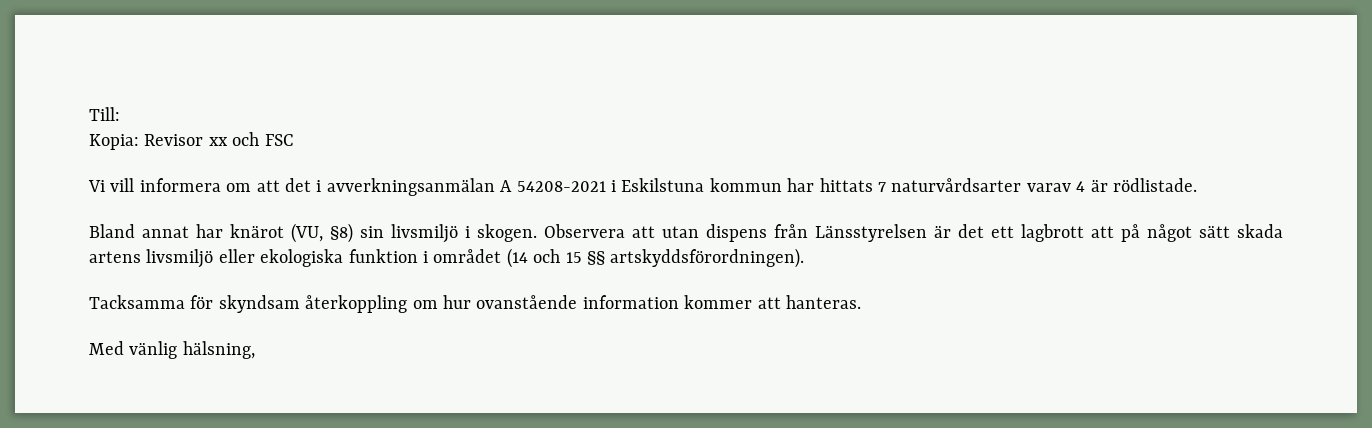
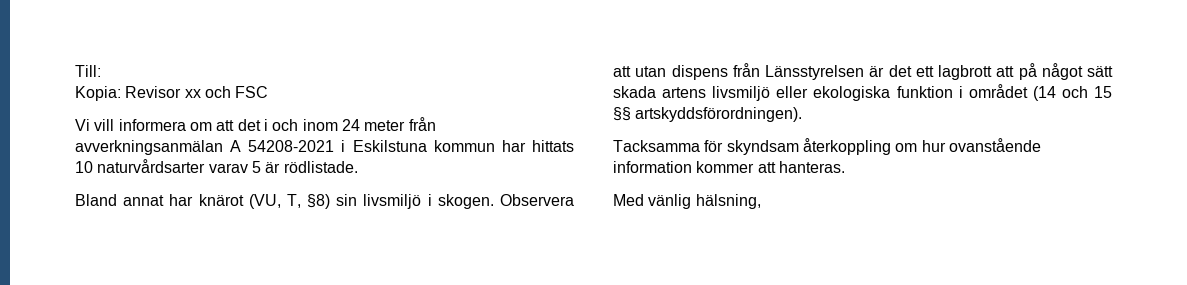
- Vi vill informera om att det i avverkningsanmälan A 54208-2021 i Eskilstuna kommun har hittats 7 naturvårdsarter varav 4 är rödlistade.
+ Vi vill informera om att det i och inom 24 meter från avverkningsanmälan A 54208-2021 i Eskilstuna kommun har hittats 10 naturvårdsarter varav 5 är rödlistade.
- Bland annat har knärot (VU, §8) sin livsmiljö i skogen.
+ Bland annat har knärot (VU, T, §8) sin livsmiljö i skogen.

